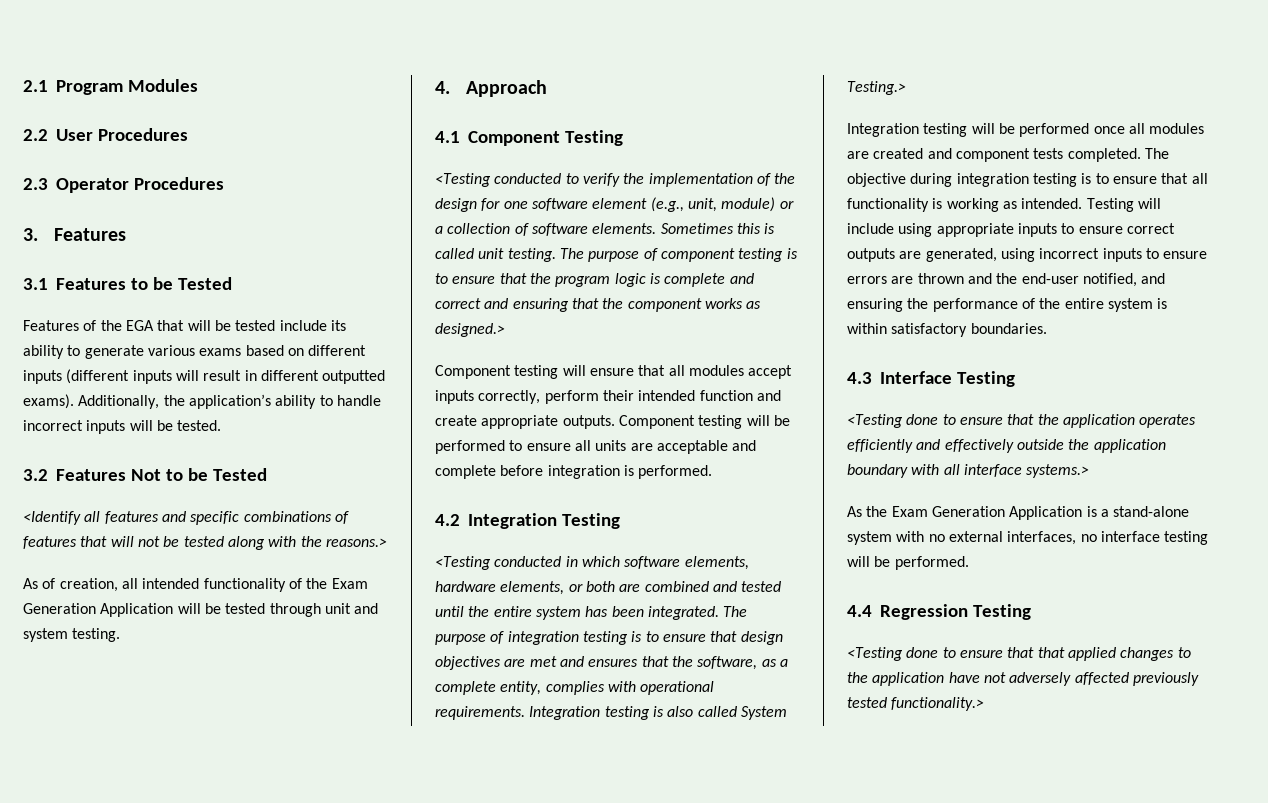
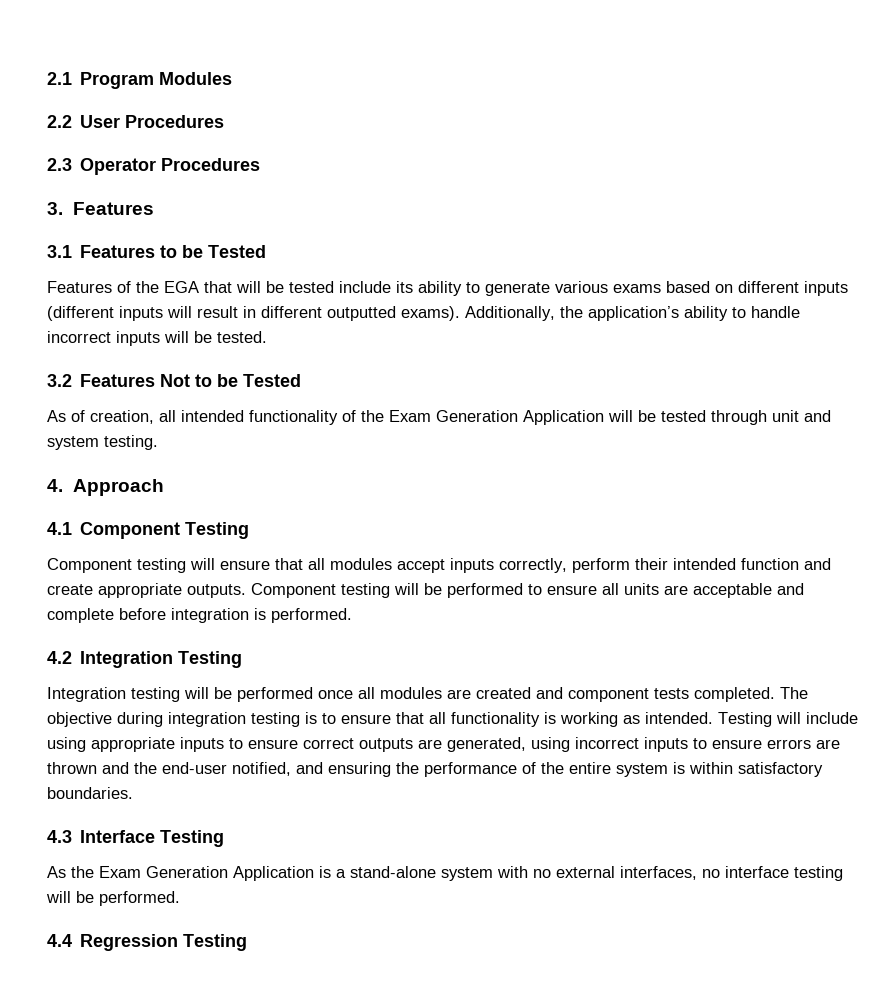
- <Identify all features and specific combinations of features that will not be tested along with the reasons.>
- <Testing conducted to verify the implementation of the design for one software element (e.g., unit, module) or a collection of software elements. Sometimes this is called unit testing. The purpose of component testing is to ensure that the program logic is complete and correct and ensuring that the component works as designed.>
- <Testing conducted in which software elements, hardware elements, or both are combined and tested until the entire system has been integrated. The purpose of integration testing is to ensure that design objectives are met and ensures that the software, as a complete entity, complies with operational requirements. Integration testing is also called System Testing.>
- <Testing done to ensure that the application operates efficiently and effectively outside the application boundary with all interface systems.>
- <Testing done to ensure that that applied changes to the application have not adversely affected previously tested functionality.>

